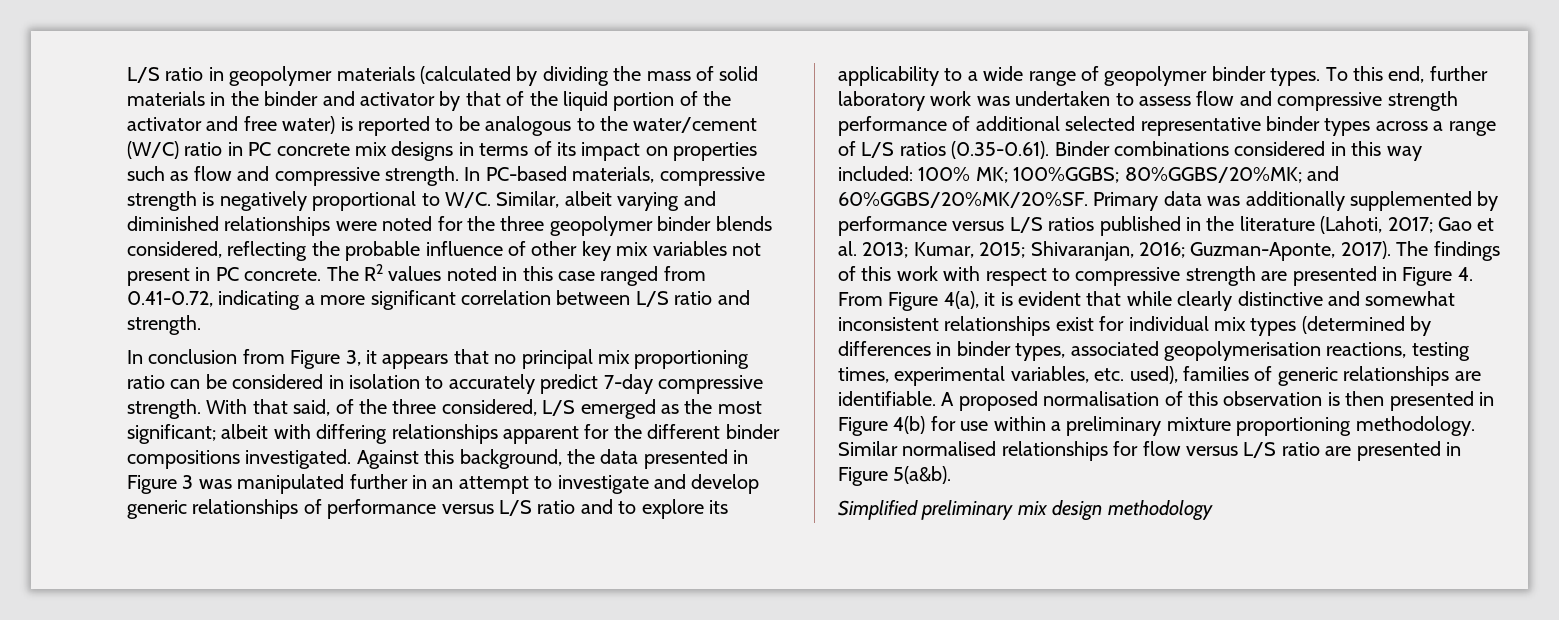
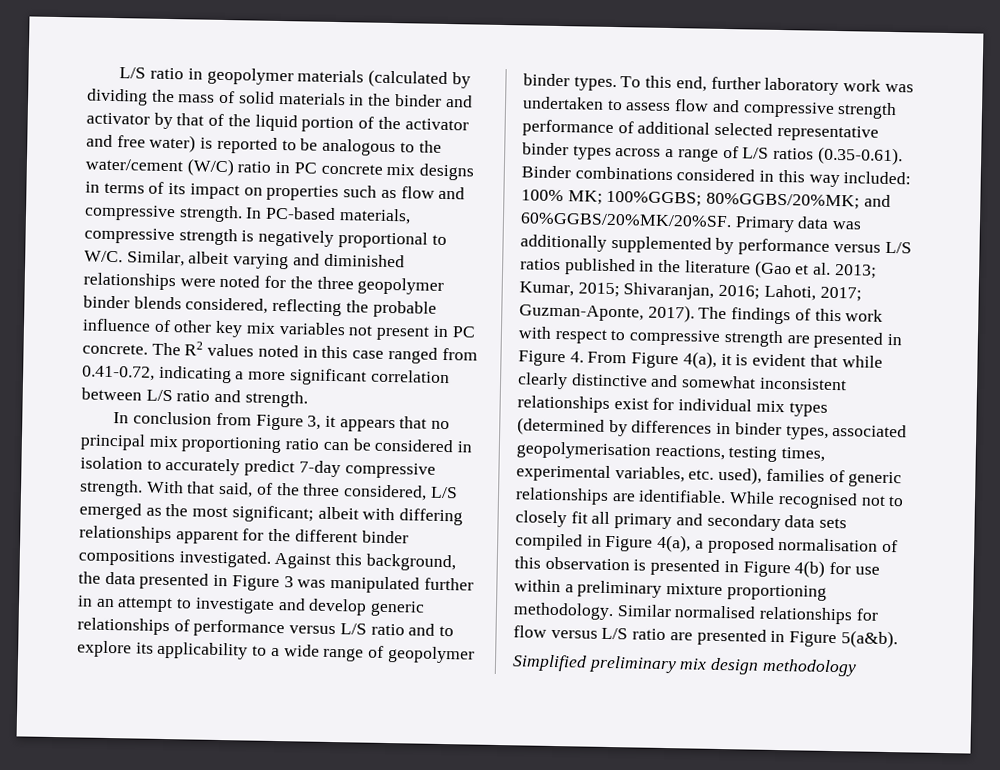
- Primary data was additionally supplemented by performance versus L/S ratios published in the literature (Lahoti, 2017; Gao et al. 2013; Kumar, 2015; Shivaranjan, 2016; Guzman-Aponte, 2017).
+ Primary data was additionally supplemented by performance versus L/S ratios published in the literature (Gao et al. 2013; Kumar, 2015; Shivaranjan, 2016; Lahoti, 2017; Guzman-Aponte, 2017).
- A proposed normalisation of this observation is then presented in Figure 4(b) for use within a preliminary mixture proportioning methodology.
+ While recognised not to closely fit all primary and secondary data sets compiled in Figure 4(a), a proposed normalisation of this observation is presented in Figure 4(b) for use within a preliminary mixture proportioning methodology.

